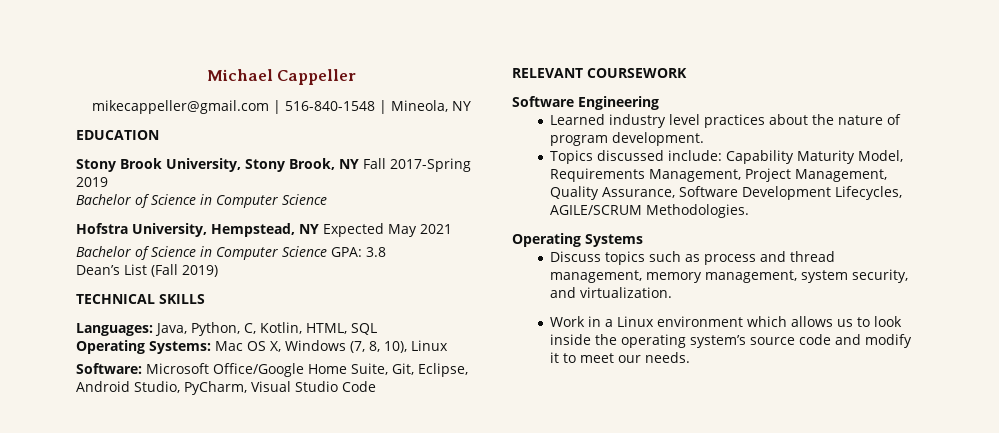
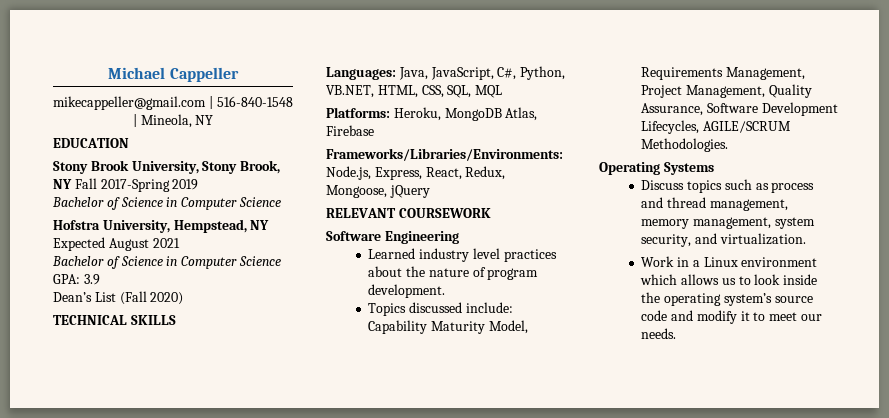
- Hofstra University, Hempstead, NY Expected May 2021
+ Hofstra University, Hempstead, NY Expected August 2021
- Bachelor of Science in Computer Science GPA: 3.8
+ Bachelor of Science in Computer Science GPA: 3.9
- Dean’s List (Fall 2019)
+ Dean’s List (Fall 2020)
- Languages: Java, Python, C, Kotlin, HTML, SQL
- Operating Systems: Mac OS X, Windows (7, 8, 10), Linux
- Software: Microsoft Office/Google Home Suite, Git, Eclipse, Android Studio, PyCharm, Visual Studio Code
+ Languages: Java, JavaScript, C#, Python, VB.NET, HTML, CSS, SQL, MQL
+ Platforms: Heroku, MongoDB Atlas, Firebase
+ Frameworks/Libraries/Environments: Node.js, Express, React, Redux, Mongoose, jQuery

